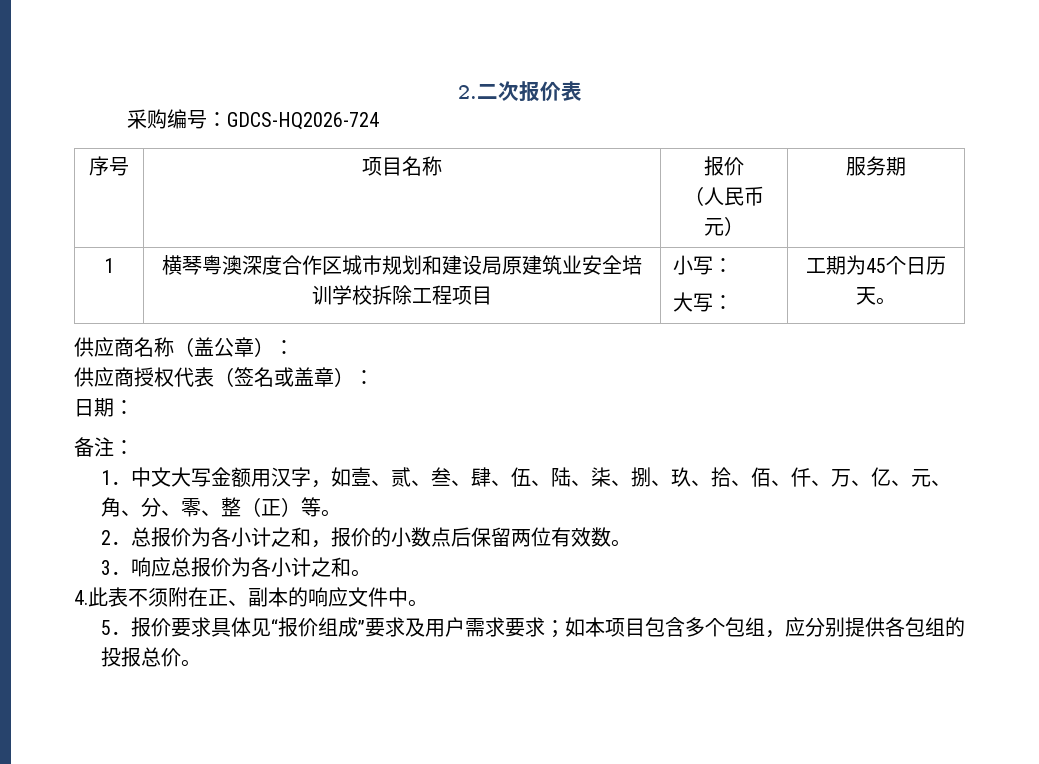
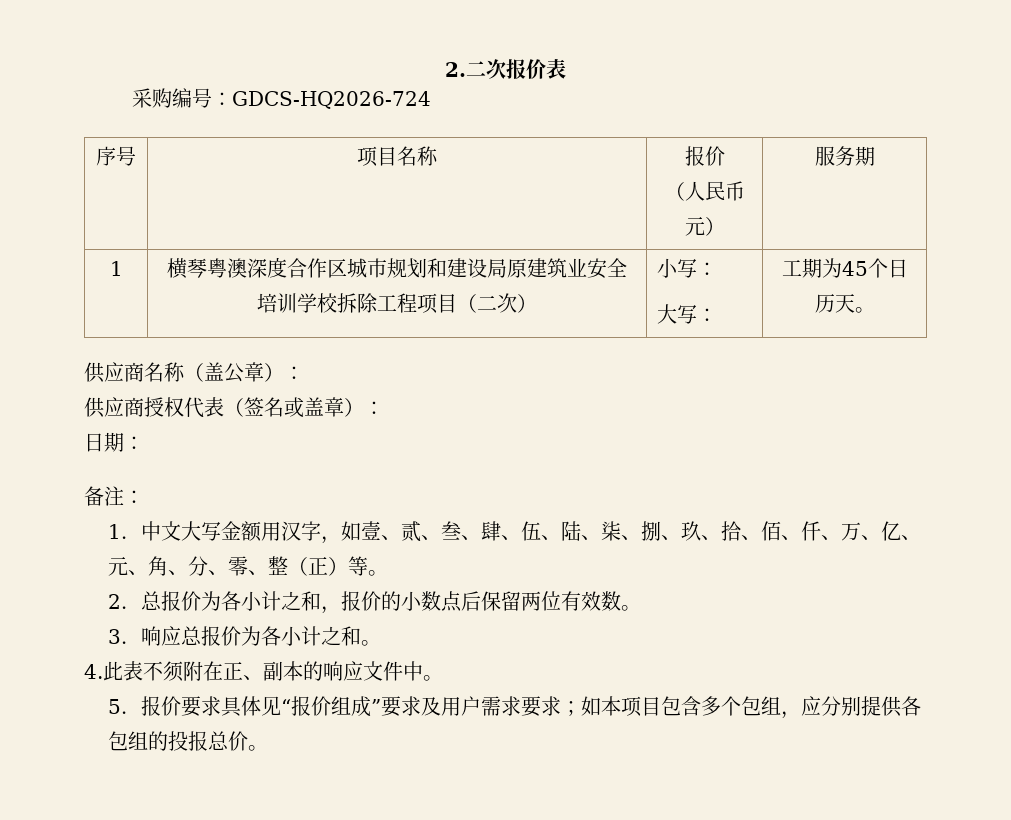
- 1 | 横琴粤澳深度合作区城市规划和建设局原建筑业安全培训学校拆除工程项目 | 小写：
+ 1 | 横琴粤澳深度合作区城市规划和建设局原建筑业安全培训学校拆除工程项目（二次） | 小写：

